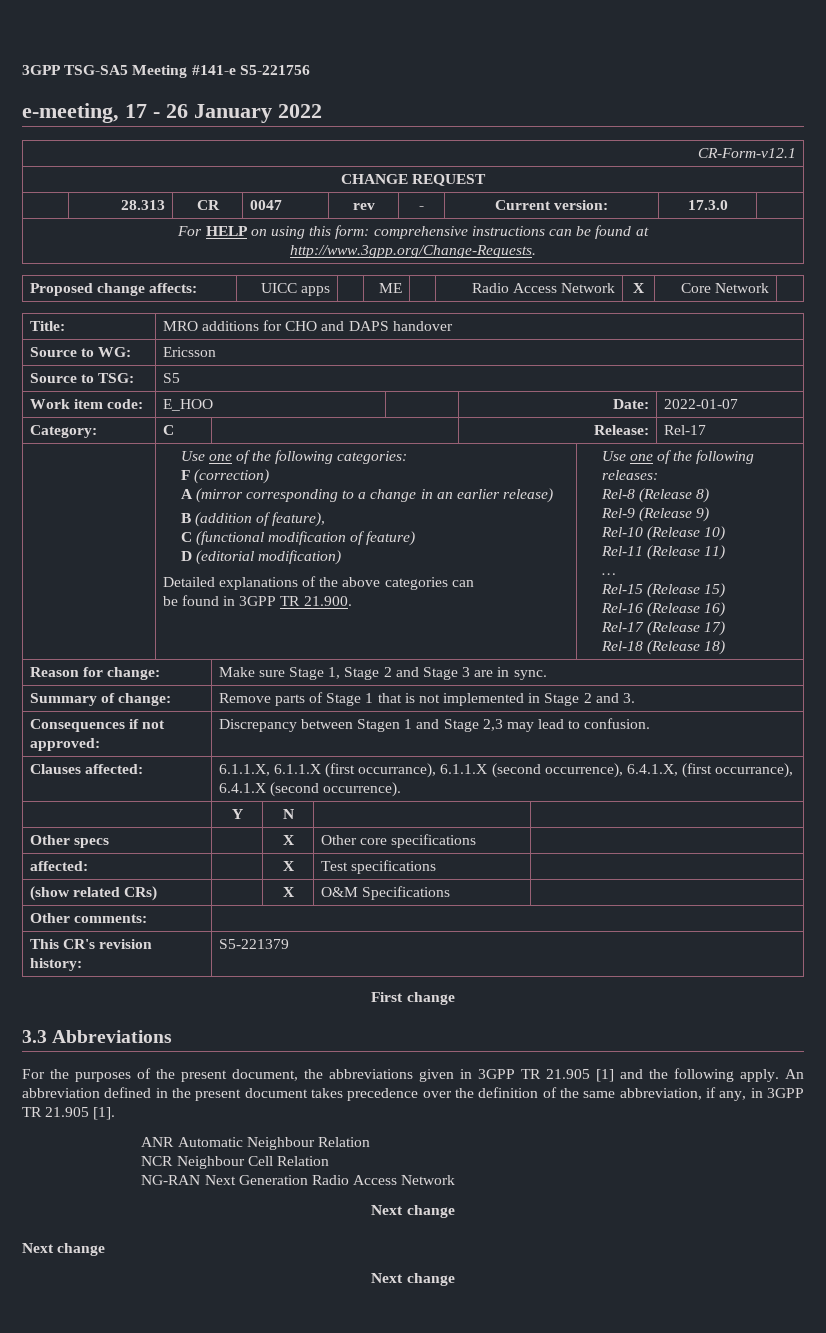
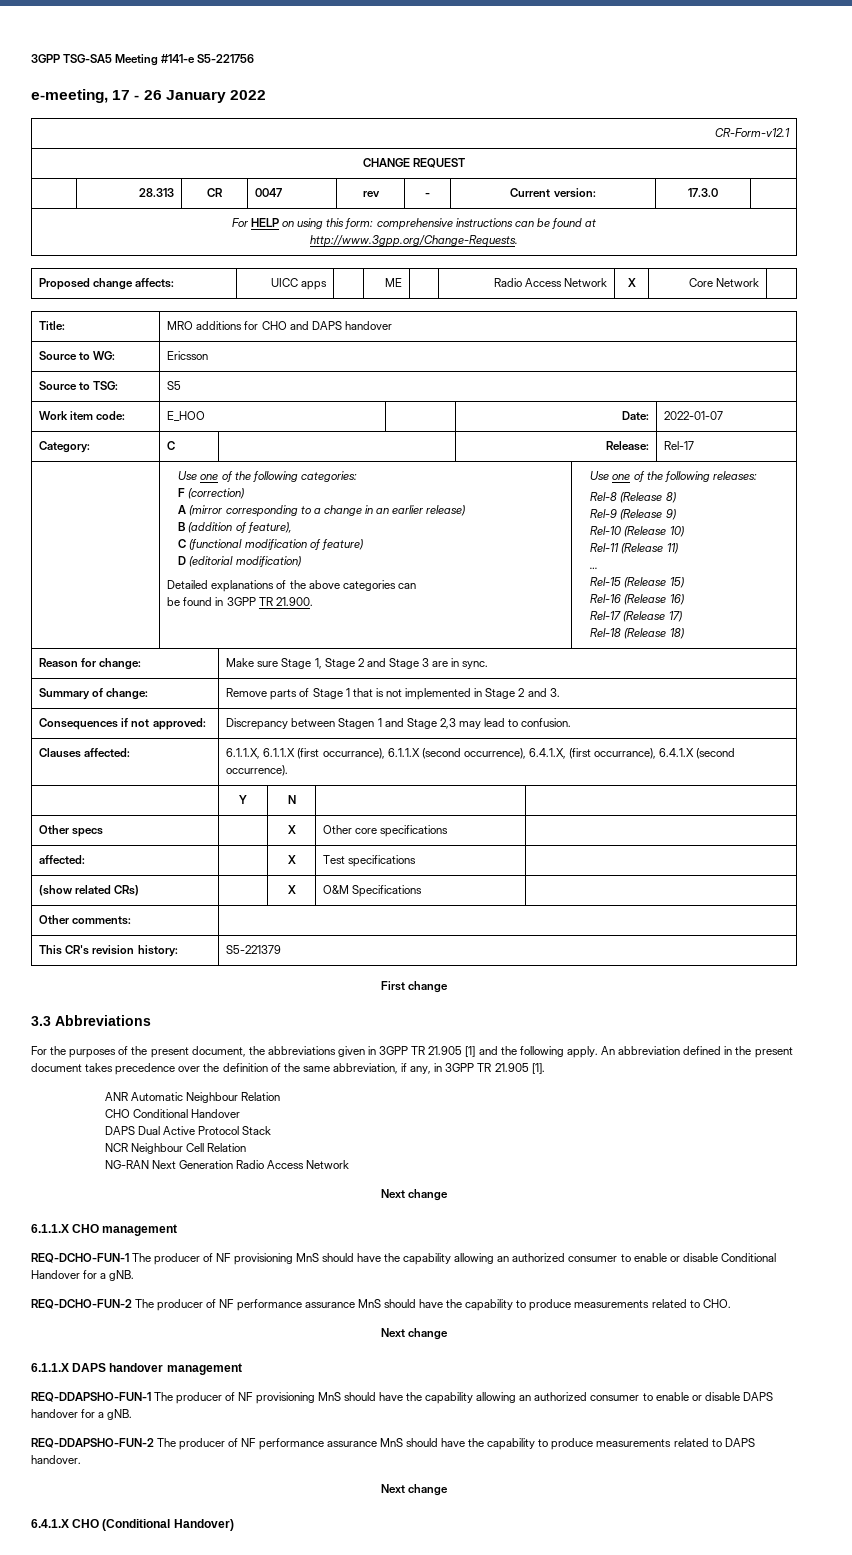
+ CHO Conditional Handover
+ DAPS Dual Active Protocol Stack
  NG-RAN Next Generation Radio Access Network
  Next change
+ 6.1.1.X CHO management
+ REQ-DCHO-FUN-1 The producer of NF provisioning MnS should have the capability allowing an authorized consumer to enable or disable Conditional Handover for a gNB.
+ REQ-DCHO-FUN-2 The producer of NF performance assurance MnS should have the capability to produce measurements related to CHO.
  Next change
+ 6.1.1.X DAPS handover management
+ REQ-DDAPSHO-FUN-1 The producer of NF provisioning MnS should have the capability allowing an authorized consumer to enable or disable DAPS handover for a gNB.
+ REQ-DDAPSHO-FUN-2 The producer of NF performance assurance MnS should have the capability to produce measurements related to DAPS handover.
  Next change
+ 6.4.1.X CHO (Conditional Handover)

